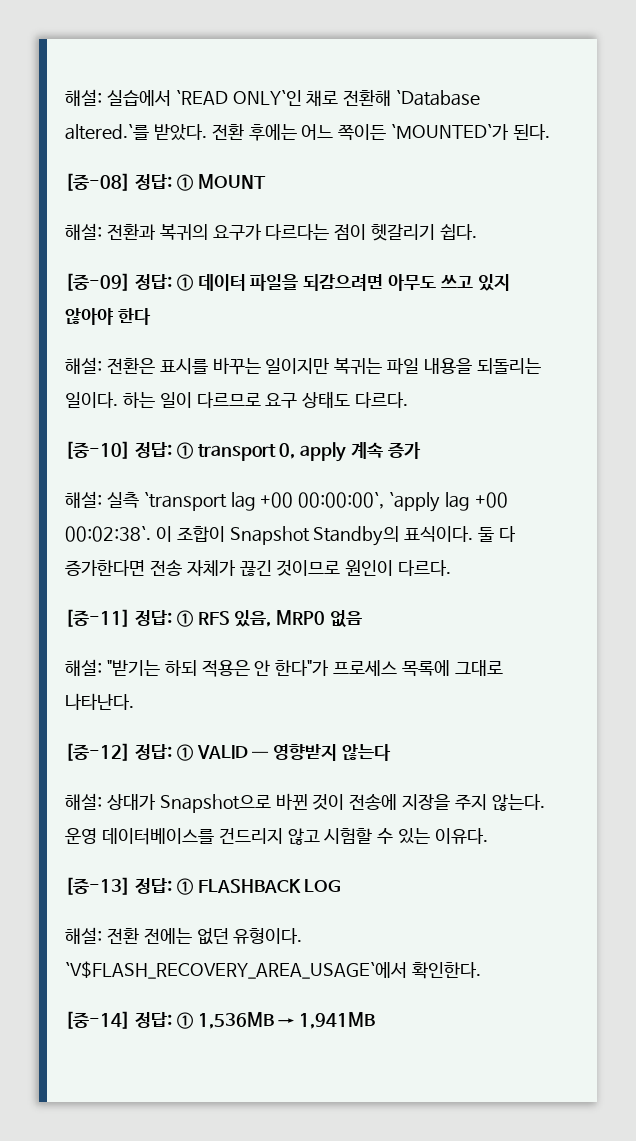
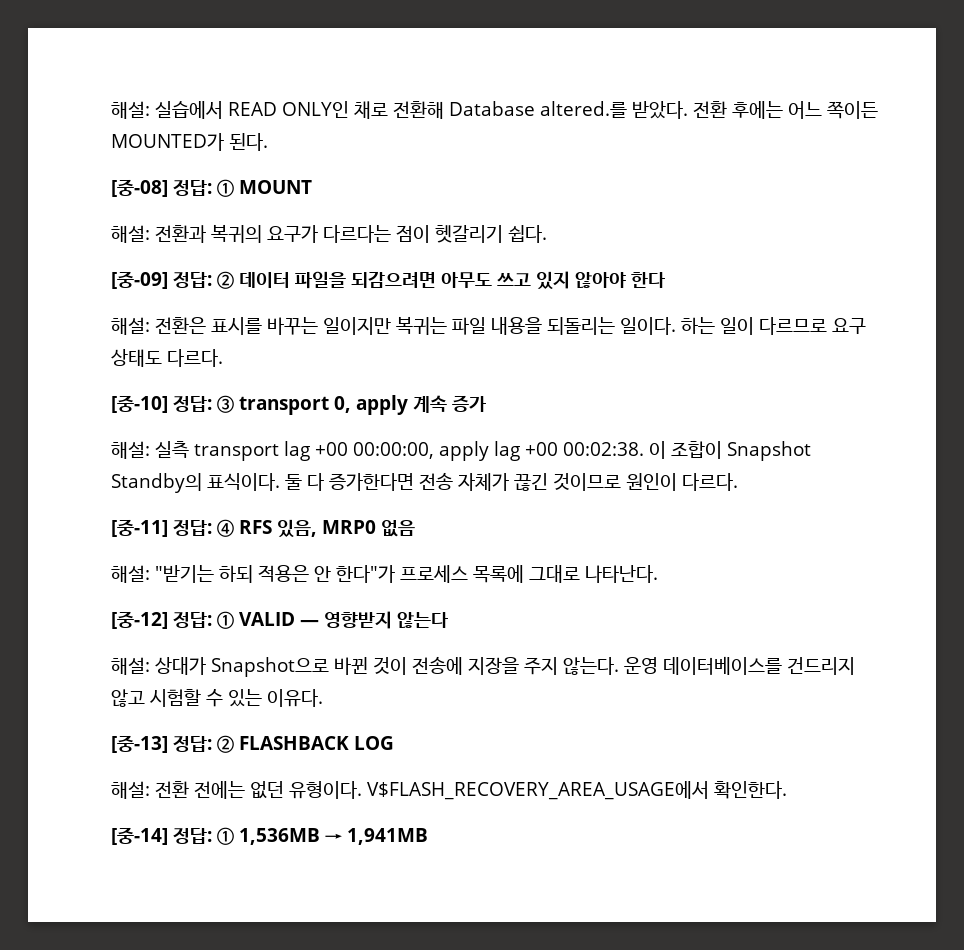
- 해설: 실습에서 `READ ONLY`인 채로 전환해 `Database altered.`를 받았다.
+ 해설: 실습에서 READ ONLY인 채로 전환해 Database altered.를 받았다.
- 전환 후에는 어느 쪽이든 `MOUNTED`가 된다.
+ 전환 후에는 어느 쪽이든 MOUNTED가 된다.
- [중-09] 정답: ① 데이터 파일을 되감으려면 아무도 쓰고 있지 않아야 한다
+ [중-09] 정답: ② 데이터 파일을 되감으려면 아무도 쓰고 있지 않아야 한다
- [중-10] 정답: ① transport 0, apply 계속 증가
+ [중-10] 정답: ③ transport 0, apply 계속 증가
- 해설: 실측 `transport lag +00 00:00:00`, `apply lag +00 00:02:38`.
+ 해설: 실측 transport lag +00 00:00:00, apply lag +00 00:02:38.
- [중-11] 정답: ① RFS 있음, MRP0 없음
+ [중-11] 정답: ④ RFS 있음, MRP0 없음
- [중-13] 정답: ① FLASHBACK LOG
+ [중-13] 정답: ② FLASHBACK LOG
- `V$FLASH_RECOVERY_AREA_USAGE`에서 확인한다.
+ V$FLASH_RECOVERY_AREA_USAGE에서 확인한다.

